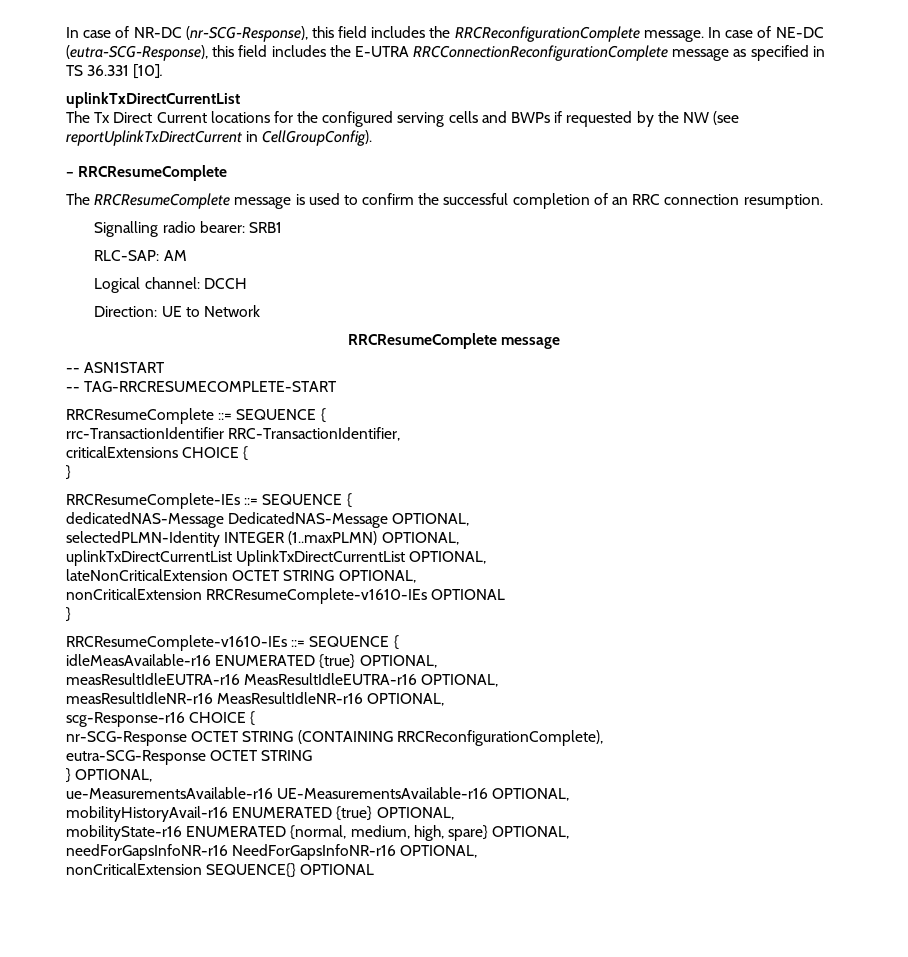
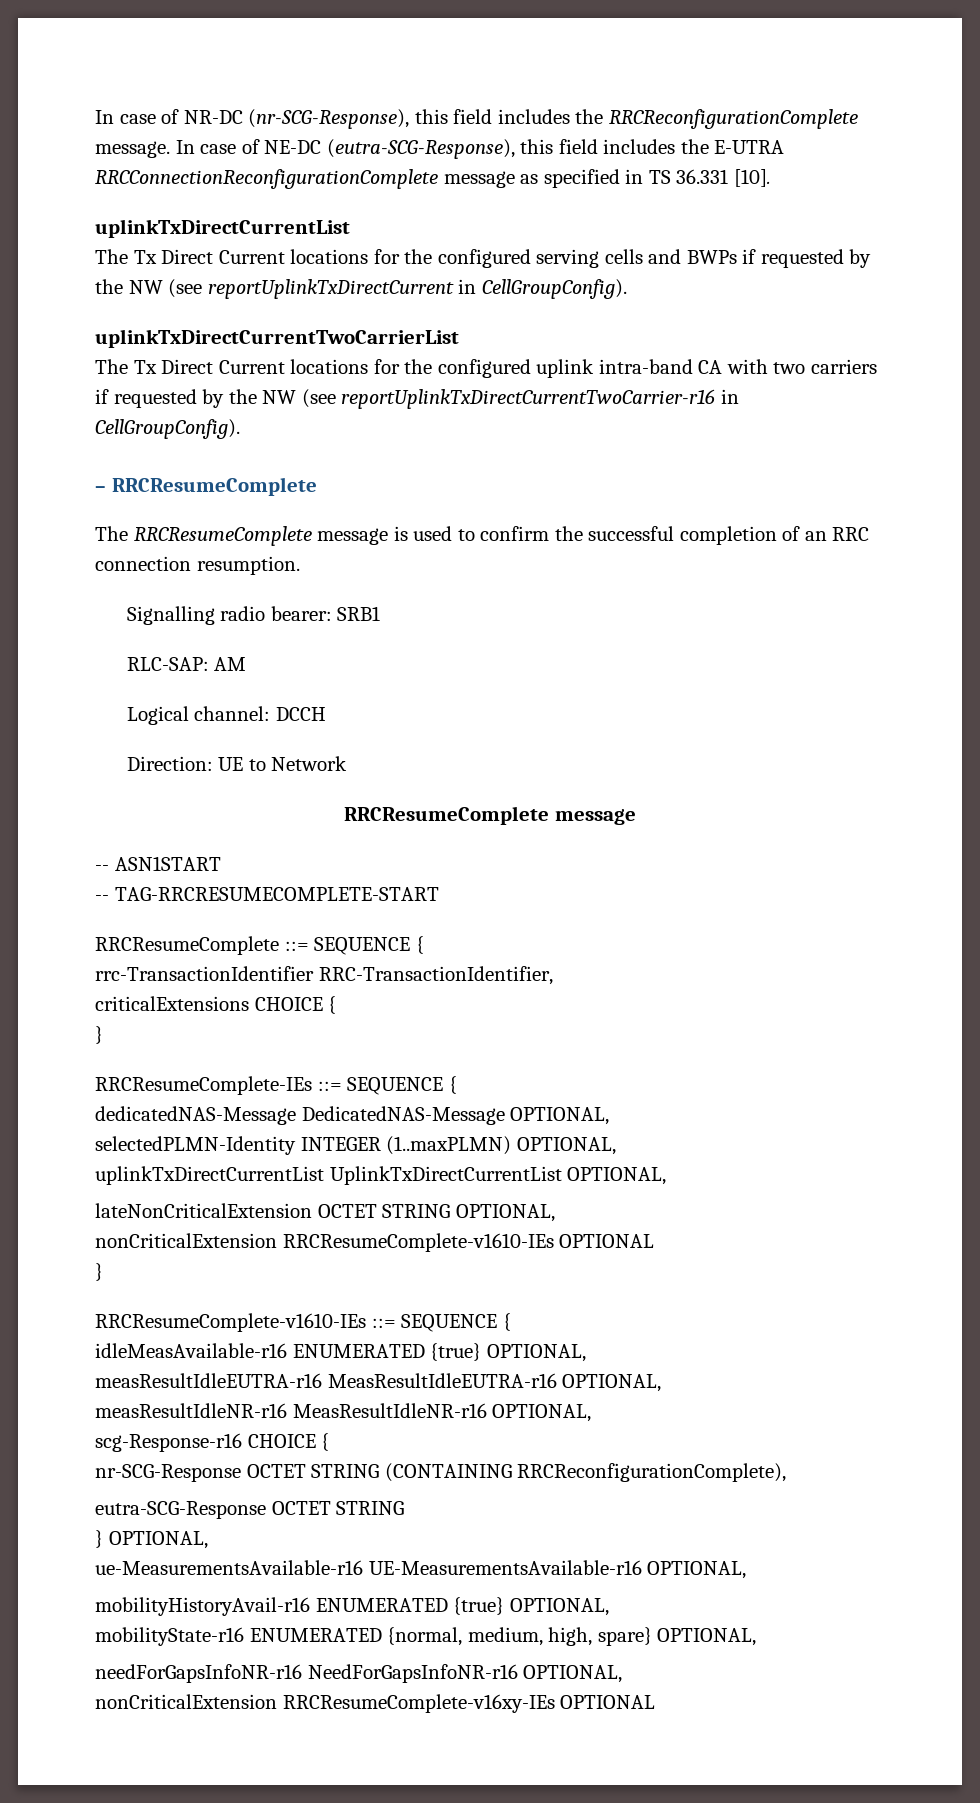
+ uplinkTxDirectCurrentTwoCarrierList
+ The Tx Direct Current locations for the configured uplink intra-band CA with two carriers if requested by the NW (see reportUplinkTxDirectCurrentTwoCarrier-r16 in CellGroupConfig).
- nonCriticalExtension SEQUENCE{} OPTIONAL
+ nonCriticalExtension RRCResumeComplete-v16xy-IEs OPTIONAL

